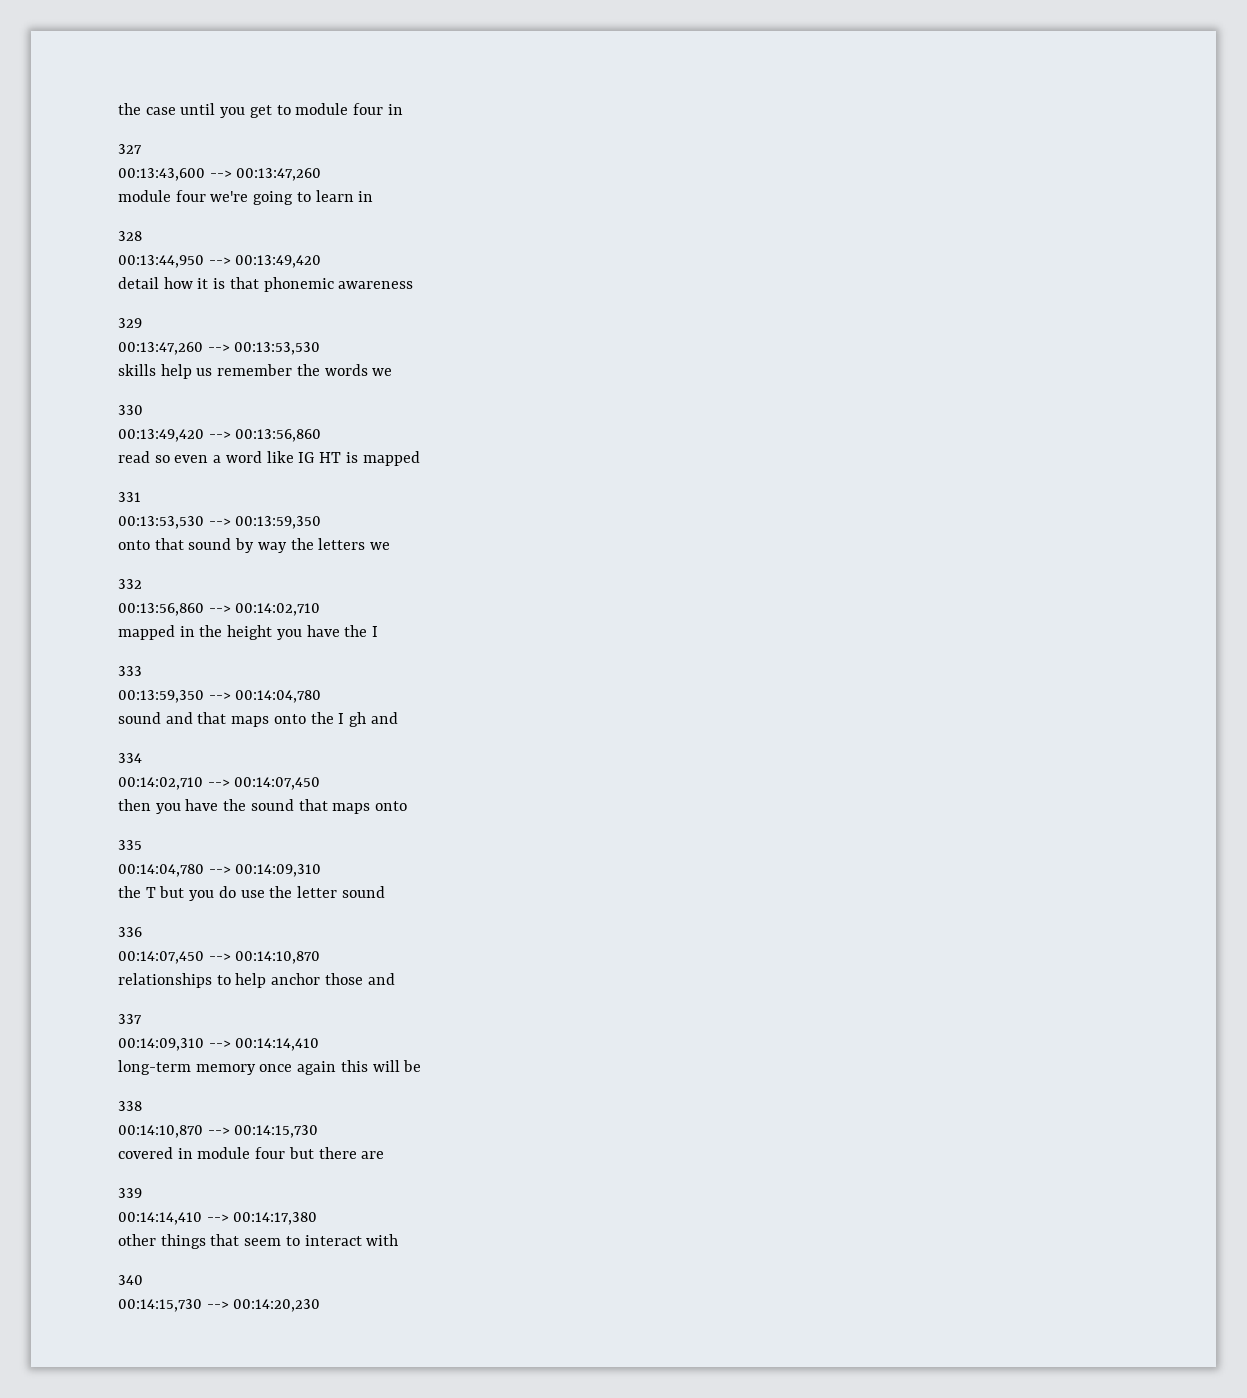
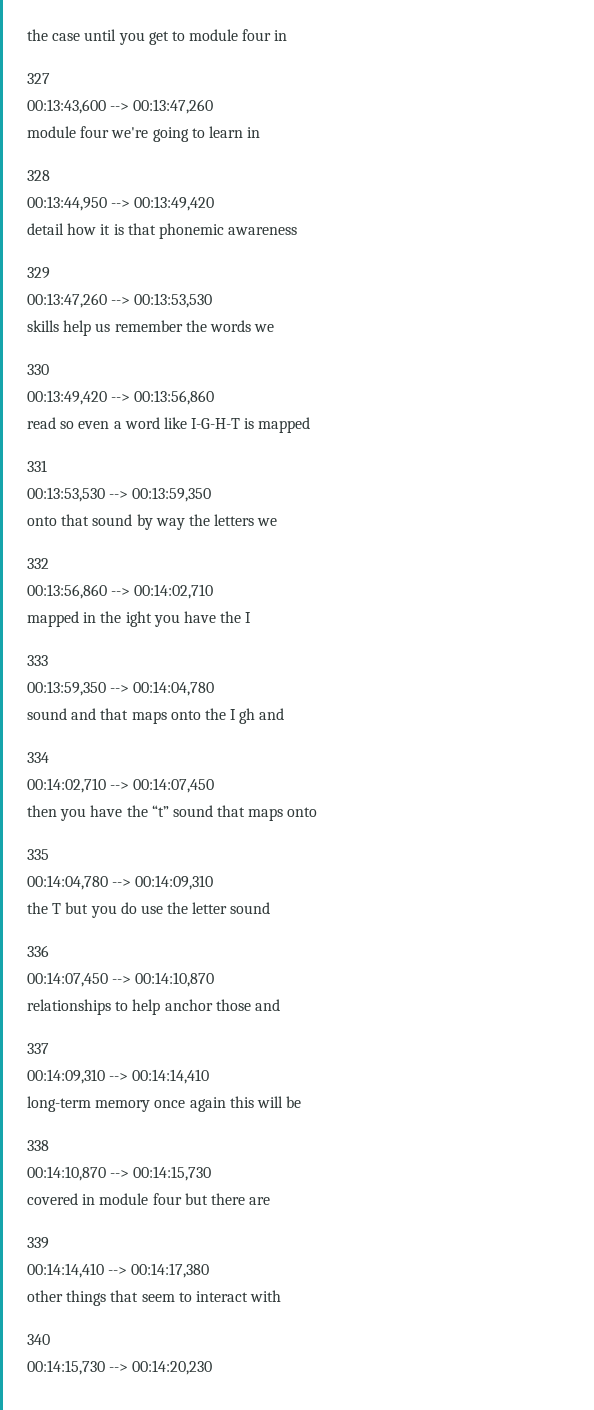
- read so even a word like IG HT is mapped
+ read so even a word like I-G-H-T is mapped
- mapped in the height you have the I
+ mapped in the ight you have the I
- then you have the sound that maps onto
+ then you have the “t” sound that maps onto

